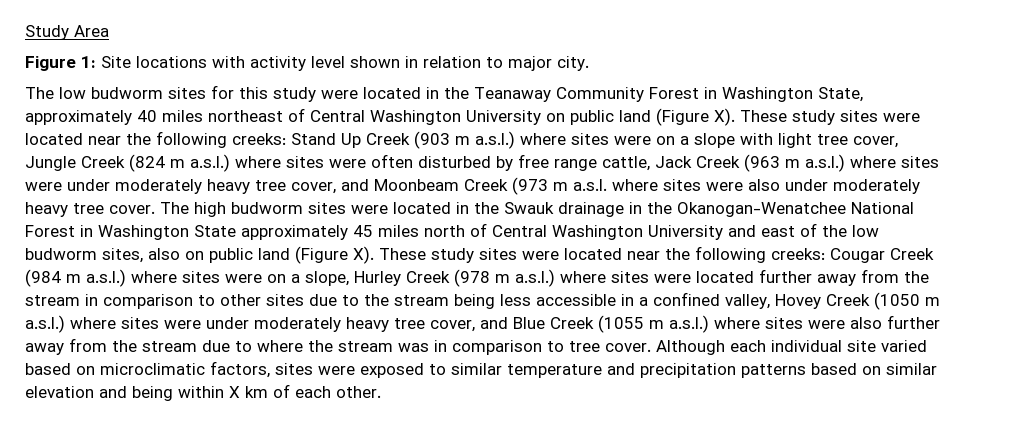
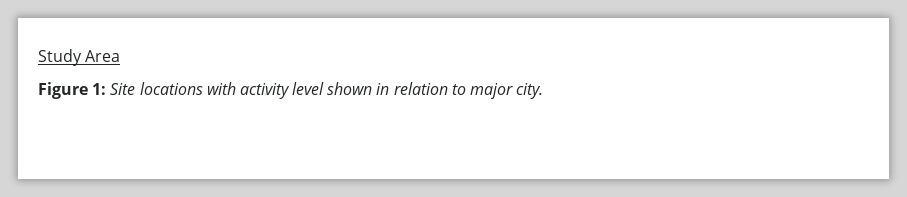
- The low budworm sites for this study were located in the Teanaway Community Forest in Washington State, approximately 40 miles northeast of Central Washington University on public land (Figure X). These study sites were located near the following creeks: Stand Up Creek (903 m a.s.l.) where sites were on a slope with light tree cover, Jungle Creek (824 m a.s.l.) where sites were often disturbed by free range cattle, Jack Creek (963 m a.s.l.) where sites were under moderately heavy tree cover, and Moonbeam Creek (973 m a.s.l. where sites were also under moderately heavy tree cover. The high budworm sites were located in the Swauk drainage in the Okanogan-Wenatchee National Forest in Washington State approximately 45 miles north of Central Washington University and east of the low budworm sites, also on public land (Figure X). These study sites were located near the following creeks: Cougar Creek (984 m a.s.l.) where sites were on a slope, Hurley Creek (978 m a.s.l.) where sites were located further away from the stream in comparison to other sites due to the stream being less accessible in a confined valley, Hovey Creek (1050 m a.s.l.) where sites were under moderately heavy tree cover, and Blue Creek (1055 m a.s.l.) where sites were also further away from the stream due to where the stream was in comparison to tree cover. Although each individual site varied based on microclimatic factors, sites were exposed to similar temperature and precipitation patterns based on similar elevation and being within X km of each other.

